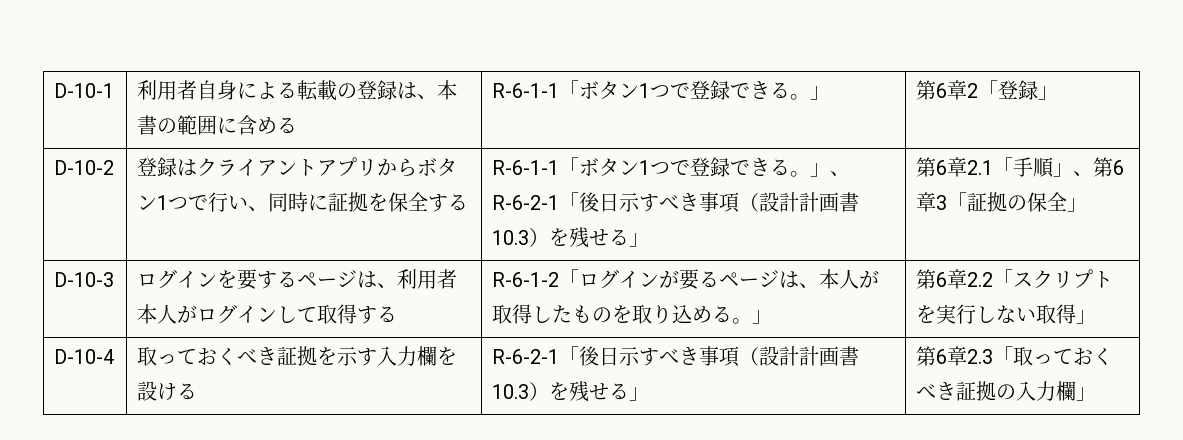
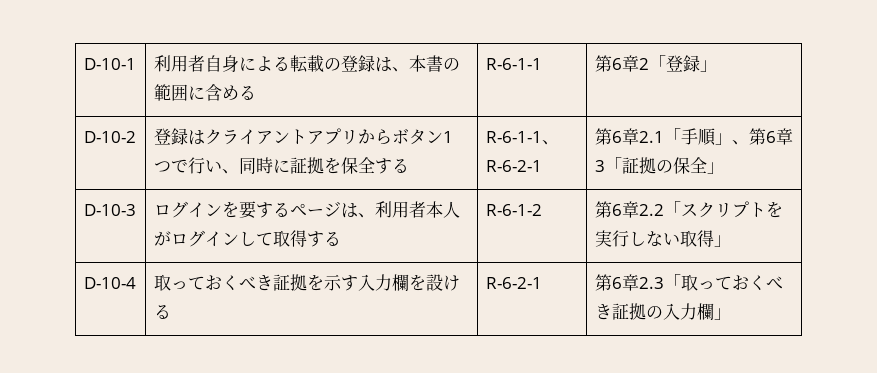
- D-10-1 | 利用者自身による転載の登録は、本書の範囲に含める | R-6-1-1「ボタン1つで登録できる。」 | 第6章2「登録」
+ D-10-1 | 利用者自身による転載の登録は、本書の範囲に含める | R-6-1-1 | 第6章2「登録」
- R-6-1-1「ボタン1つで登録できる。」、R-6-2-1「後日示すべき事項（設計計画書10.3）を残せる」
+ R-6-1-1、R-6-2-1
- R-6-1-2「ログインが要るページは、本人が取得したものを取り込める。」
+ R-6-1-2
- D-10-4 | 取っておくべき証拠を示す入力欄を設ける | R-6-2-1「後日示すべき事項（設計計画書10.3）を残せる」 | 第6章2.3「取っておくべき証拠の入力欄」
+ D-10-4 | 取っておくべき証拠を示す入力欄を設ける | R-6-2-1 | 第6章2.3「取っておくべき証拠の入力欄」

